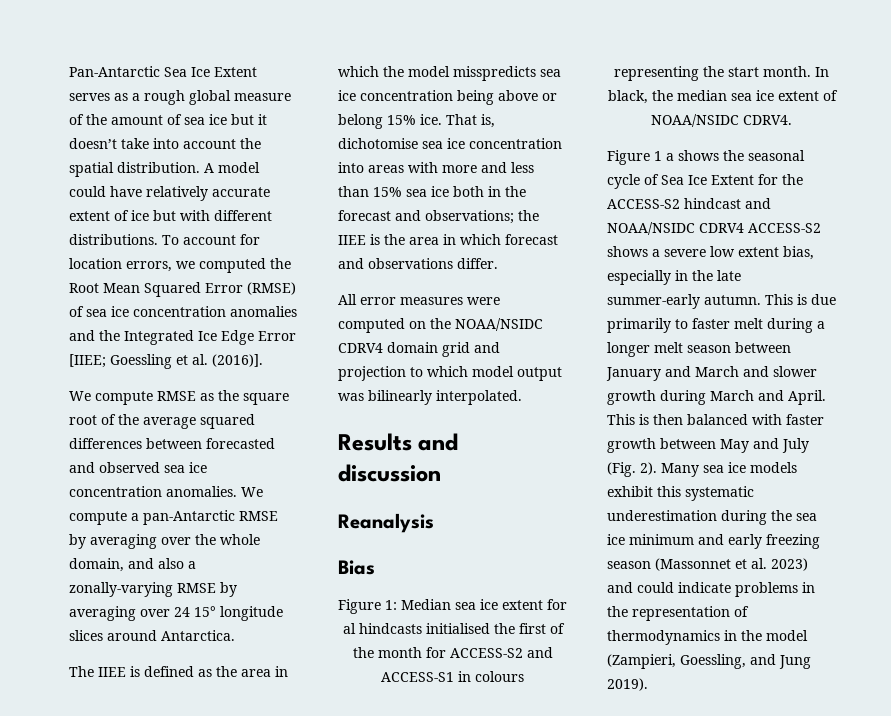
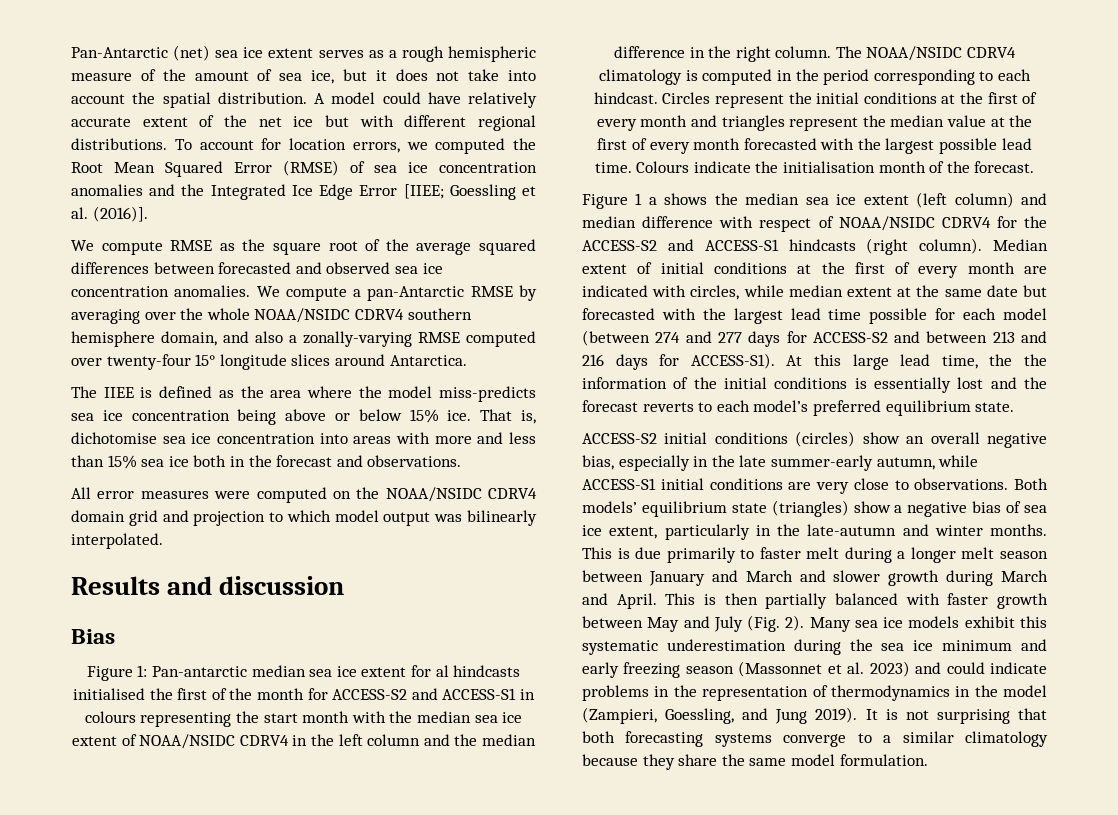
- Pan-Antarctic Sea Ice Extent serves as a rough global measure of the amount of sea ice but it doesn’t take into account the spatial distribution.
+ Pan-Antarctic (net) sea ice extent serves as a rough hemispheric measure of the amount of sea ice, but it does not take into account the spatial distribution.
- A model could have relatively accurate extent of ice but with different distributions.
+ A model could have relatively accurate extent of the net ice but with different regional distributions.
- We compute a pan-Antarctic RMSE by averaging over the whole domain, and also a zonally-varying RMSE by averaging over 24 15° longitude slices around Antarctica.
+ We compute a pan-Antarctic RMSE by averaging over the whole NOAA/NSIDC CDRV4 southern hemisphere domain, and also a zonally-varying RMSE computed over twenty-four 15° longitude slices around Antarctica.
- The IIEE is defined as the area in which the model misspredicts sea ice concentration being above or belong 15% ice.
+ The IIEE is defined as the area where the model miss-predicts sea ice concentration being above or below 15% ice.
- That is, dichotomise sea ice concentration into areas with more and less than 15% sea ice both in the forecast and observations; the IIEE is the area in which forecast and observations differ.
+ That is, dichotomise sea ice concentration into areas with more and less than 15% sea ice both in the forecast and observations.
- Reanalysis
- Figure 1: Median sea ice extent for al hindcasts initialised the first of the month for ACCESS-S2 and ACCESS-S1 in colours representing the start month. In black, the median sea ice extent of NOAA/NSIDC CDRV4.
+ Figure 1: Pan-antarctic median sea ice extent for al hindcasts initialised the first of the month for ACCESS-S2 and ACCESS-S1 in colours representing the start month with the median sea ice extent of NOAA/NSIDC CDRV4 in the left column and the median difference in the right column. The NOAA/NSIDC CDRV4 climatology is computed in the period corresponding to each hindcast. Circles represent the initial conditions at the first of every month and triangles represent the median value at the first of every month forecasted with the largest possible lead time. Colours indicate the initialisation month of the forecast.
- Figure 1 a shows the seasonal cycle of Sea Ice Extent for the ACCESS-S2 hindcast and NOAA/NSIDC CDRV4 ACCESS-S2 shows a severe low extent bias, especially in the late summer-early autumn.
+ Figure 1 a shows the median sea ice extent (left column) and median difference with respect of NOAA/NSIDC CDRV4 for the ACCESS-S2 and ACCESS-S1 hindcasts (right column). Median extent of initial conditions at the first of every month are indicated with circles, while median extent at the same date but forecasted with the largest lead time possible for each model (between 274 and 277 days for ACCESS-S2 and between 213 and 216 days for ACCESS-S1). At this large lead time, the the information of the initial conditions is essentially lost and the forecast reverts to each model’s preferred equilibrium state.
+ ACCESS-S2 initial conditions (circles) show an overall negative bias, especially in the late summer-early autumn, while ACCESS-S1 initial conditions are very close to observations. Both models’ equilibrium state (triangles) show a negative bias of sea ice extent, particularly in the late-autumn and winter months.
- This is then balanced with faster growth between May and July (Fig. 2).
+ This is then partially balanced with faster growth between May and July (Fig. 2).
+ It is not surprising that both forecasting systems converge to a similar climatology because they share the same model formulation.

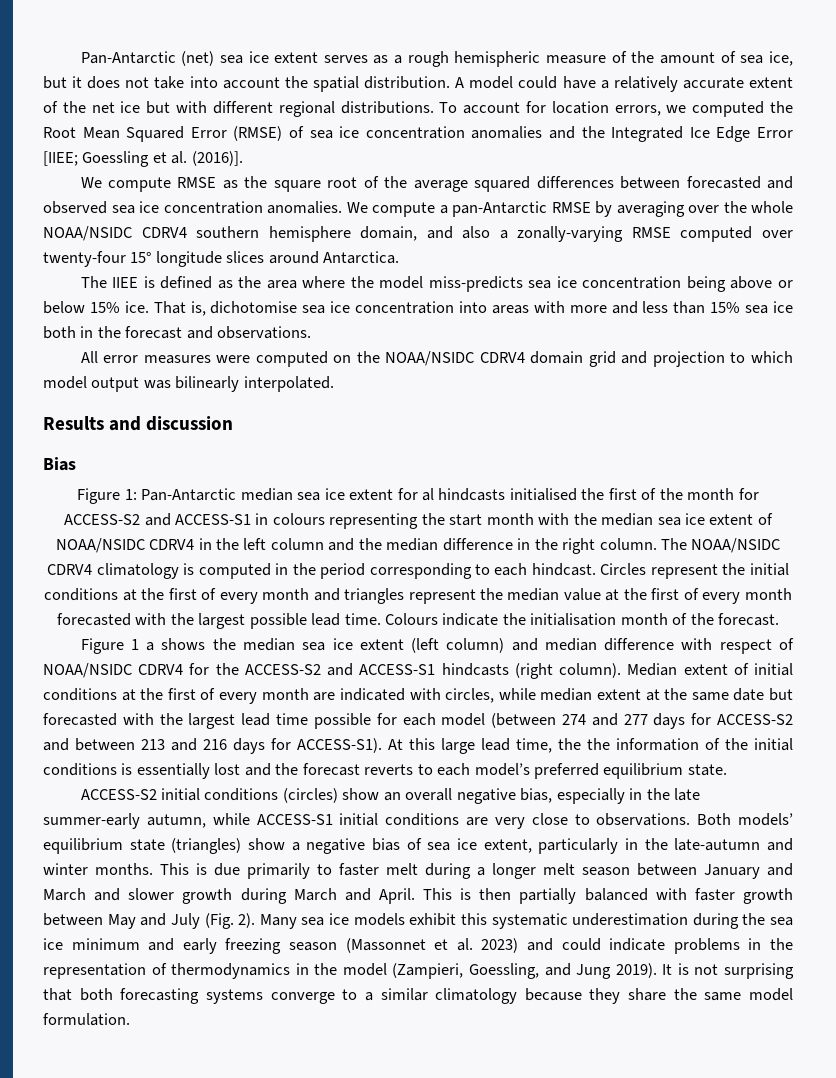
- A model could have relatively accurate extent of the net ice but with different regional distributions.
+ A model could have a relatively accurate extent of the net ice but with different regional distributions.
- Figure 1: Pan-antarctic median sea ice extent for al hindcasts initialised the first of the month for ACCESS-S2 and ACCESS-S1 in colours representing the start month with the median sea ice extent of NOAA/NSIDC CDRV4 in the left column and the median difference in the right column.
+ Figure 1: Pan-Antarctic median sea ice extent for al hindcasts initialised the first of the month for ACCESS-S2 and ACCESS-S1 in colours representing the start month with the median sea ice extent of NOAA/NSIDC CDRV4 in the left column and the median difference in the right column.

